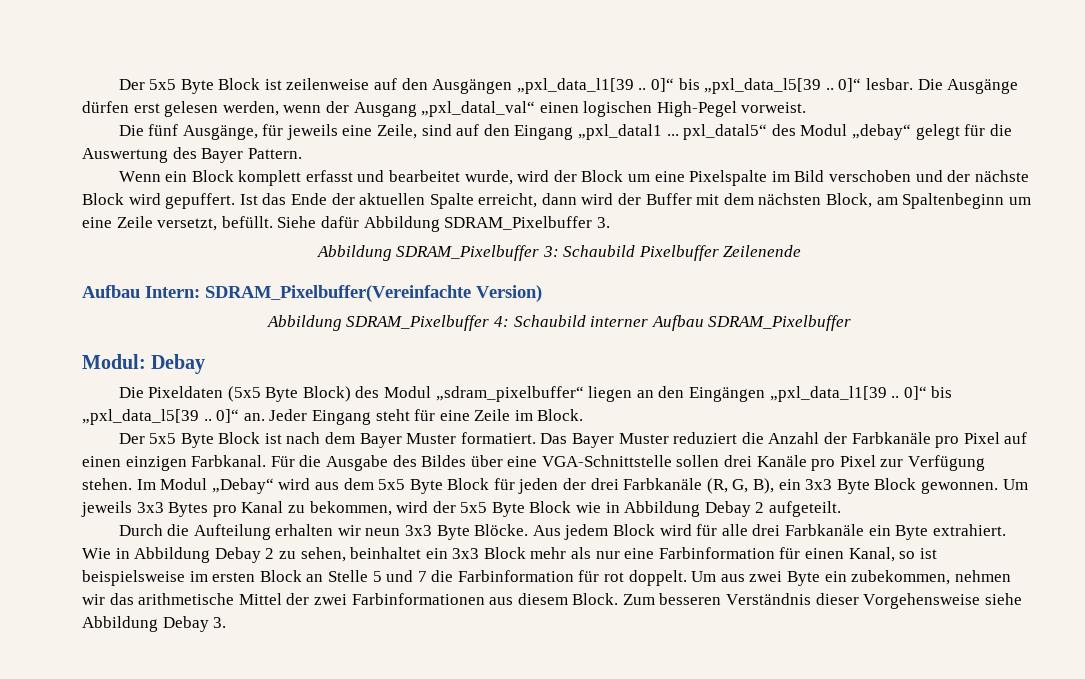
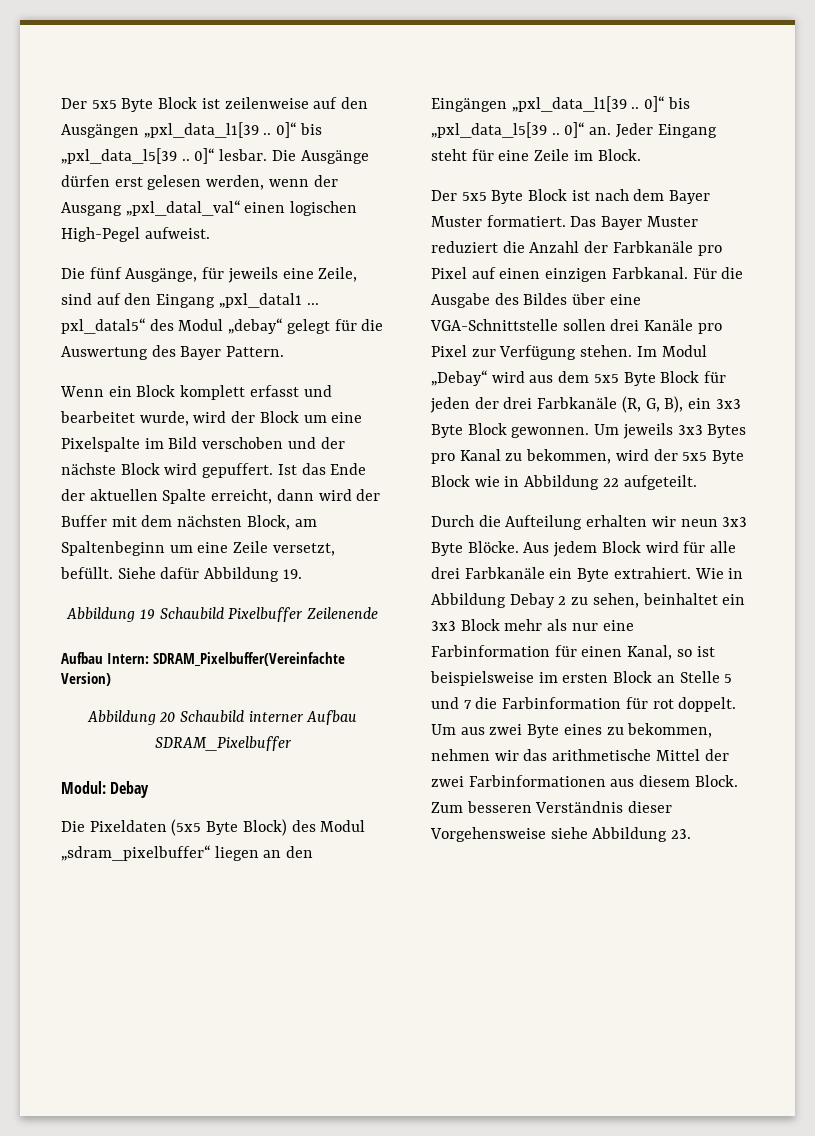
- Die Ausgänge dürfen erst gelesen werden, wenn der Ausgang „pxl_datal_val“ einen logischen High-Pegel vorweist.
+ Die Ausgänge dürfen erst gelesen werden, wenn der Ausgang „pxl_datal_val“ einen logischen High-Pegel aufweist.
- Siehe dafür Abbildung SDRAM_Pixelbuffer 3.
- Abbildung SDRAM_Pixelbuffer 3: Schaubild Pixelbuffer Zeilenende
+ Siehe dafür Abbildung 19.
+ Abbildung 19 Schaubild Pixelbuffer Zeilenende
- Abbildung SDRAM_Pixelbuffer 4: Schaubild interner Aufbau SDRAM_Pixelbuffer
+ Abbildung 20 Schaubild interner Aufbau SDRAM_Pixelbuffer
- Um jeweils 3x3 Bytes pro Kanal zu bekommen, wird der 5x5 Byte Block wie in Abbildung Debay 2 aufgeteilt.
+ Um jeweils 3x3 Bytes pro Kanal zu bekommen, wird der 5x5 Byte Block wie in Abbildung 22 aufgeteilt.
- Um aus zwei Byte ein zubekommen, nehmen wir das arithmetische Mittel der zwei Farbinformationen aus diesem Block.
+ Um aus zwei Byte eines zu bekommen, nehmen wir das arithmetische Mittel der zwei Farbinformationen aus diesem Block.
- Zum besseren Verständnis dieser Vorgehensweise siehe Abbildung Debay 3.
+ Zum besseren Verständnis dieser Vorgehensweise siehe Abbildung 23.

